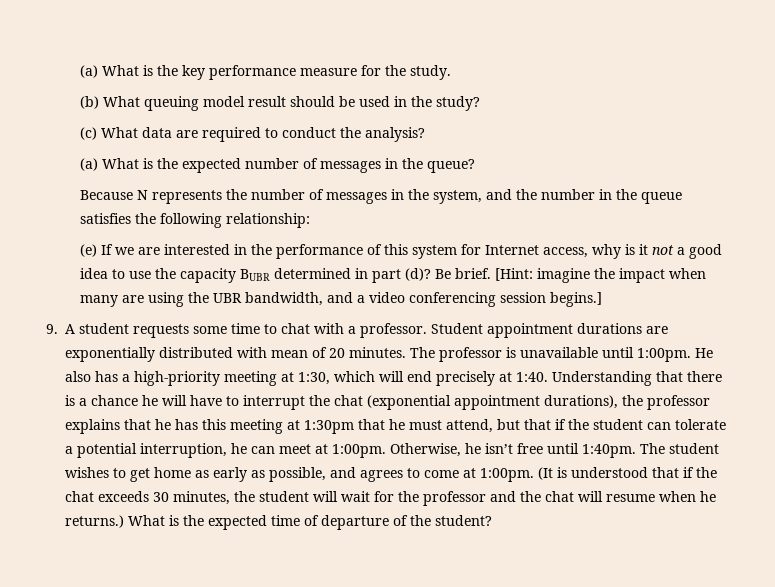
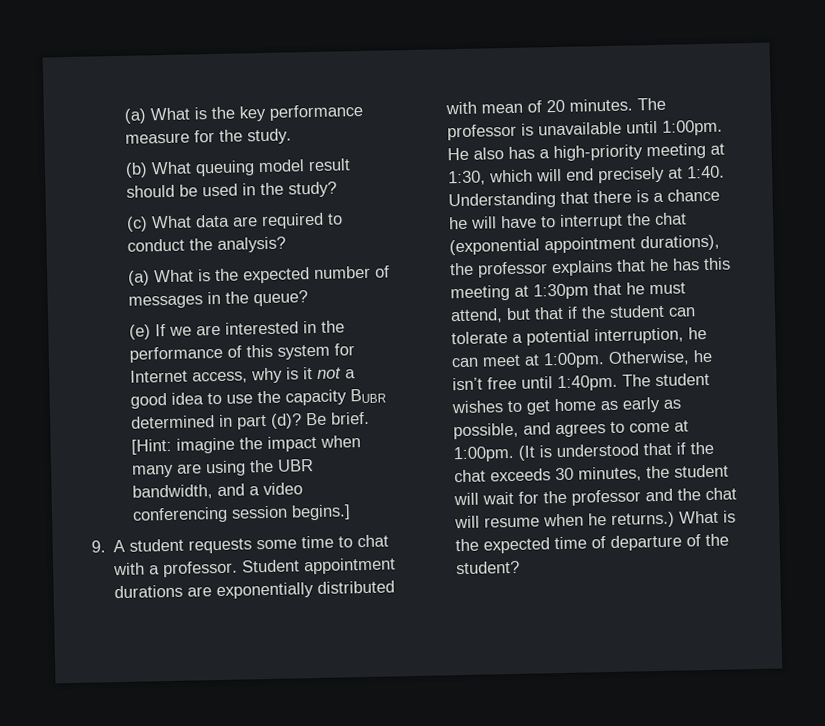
- Because N represents the number of messages in the system, and the number in the queue satisfies the following relationship:

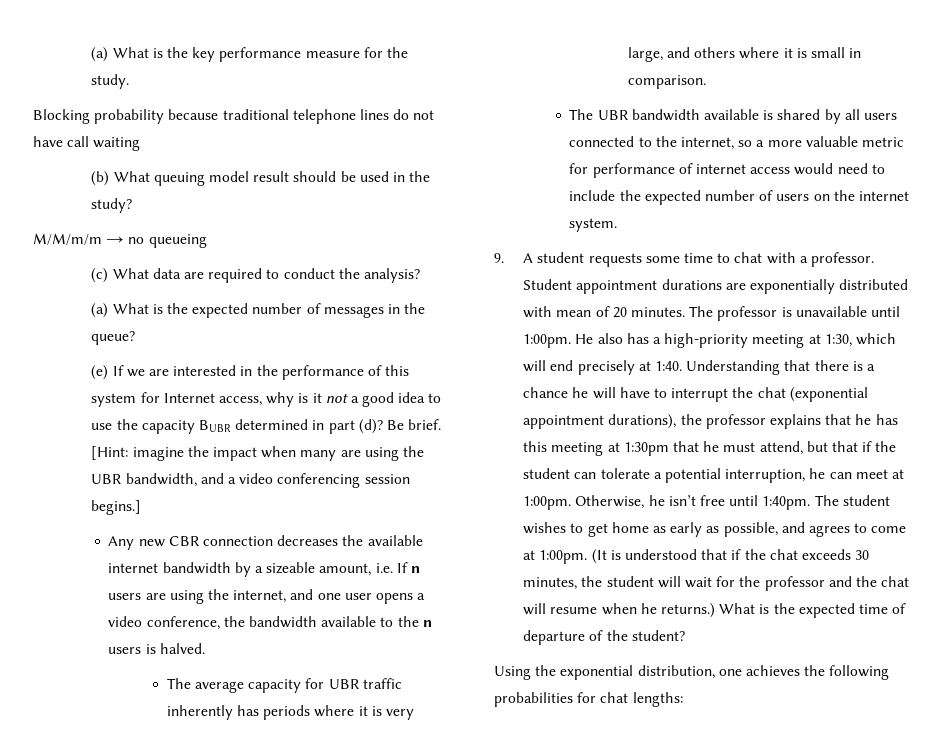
+ Blocking probability because traditional telephone lines do not have call waiting
+ M/M/m/m → no queueing
+ Any new CBR connection decreases the available internet bandwidth by a sizeable amount, i.e. If n users are using the internet, and one user opens a video conference, the bandwidth available to the n users is halved.
+ The average capacity for UBR traffic inherently has periods where it is very large, and others where it is small in comparison.
+ The UBR bandwidth available is shared by all users connected to the internet, so a more valuable metric for performance of internet access would need to include the expected number of users on the internet system.
+ Using the exponential distribution, one achieves the following probabilities for chat lengths:

